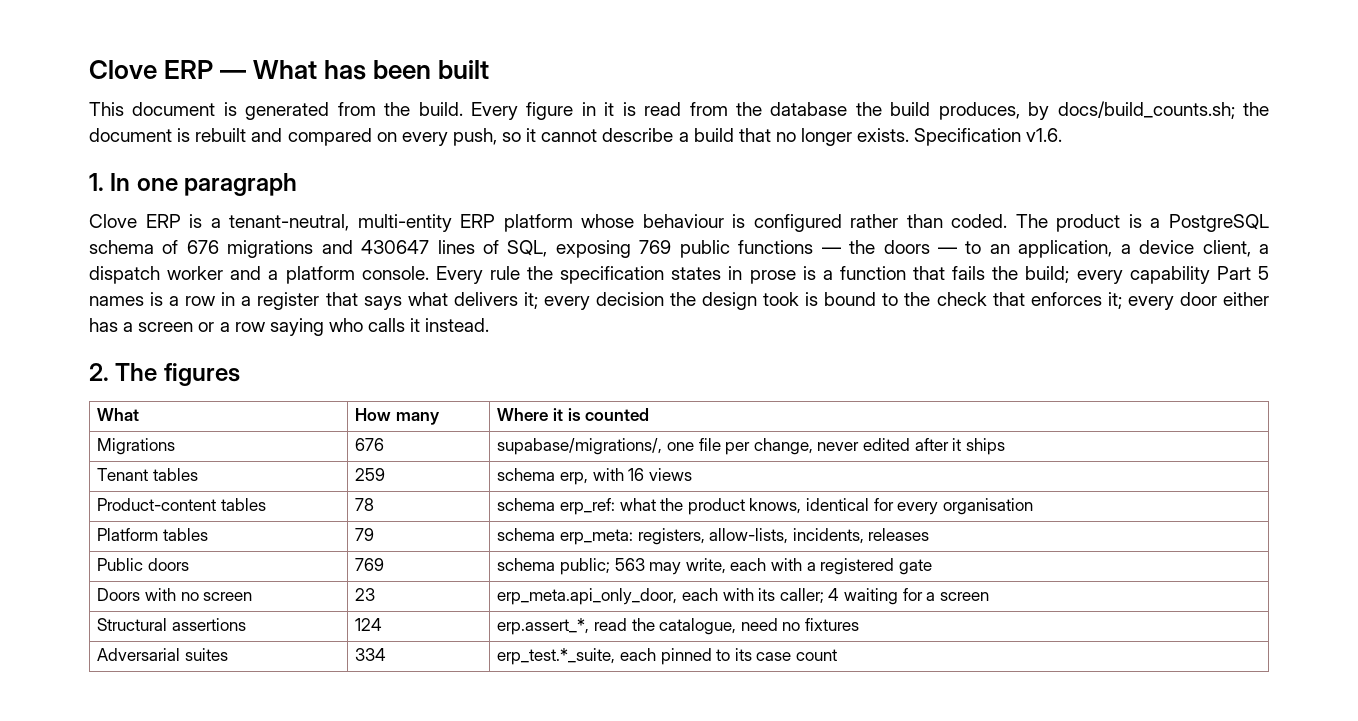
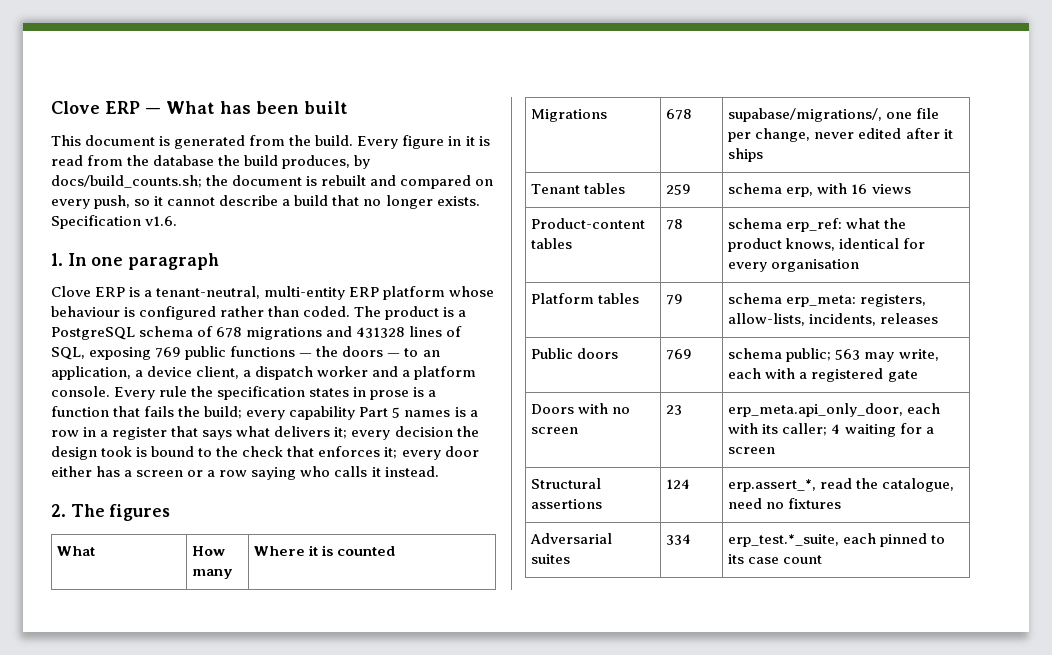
- The product is a PostgreSQL schema of 676 migrations and 430647 lines of SQL, exposing 769 public functions — the doors — to an application, a device client, a dispatch worker and a platform console.
+ The product is a PostgreSQL schema of 678 migrations and 431328 lines of SQL, exposing 769 public functions — the doors — to an application, a device client, a dispatch worker and a platform console.
- Migrations | 676 | supabase/migrations/, one file per change, never edited after it ships
+ Migrations | 678 | supabase/migrations/, one file per change, never edited after it ships

